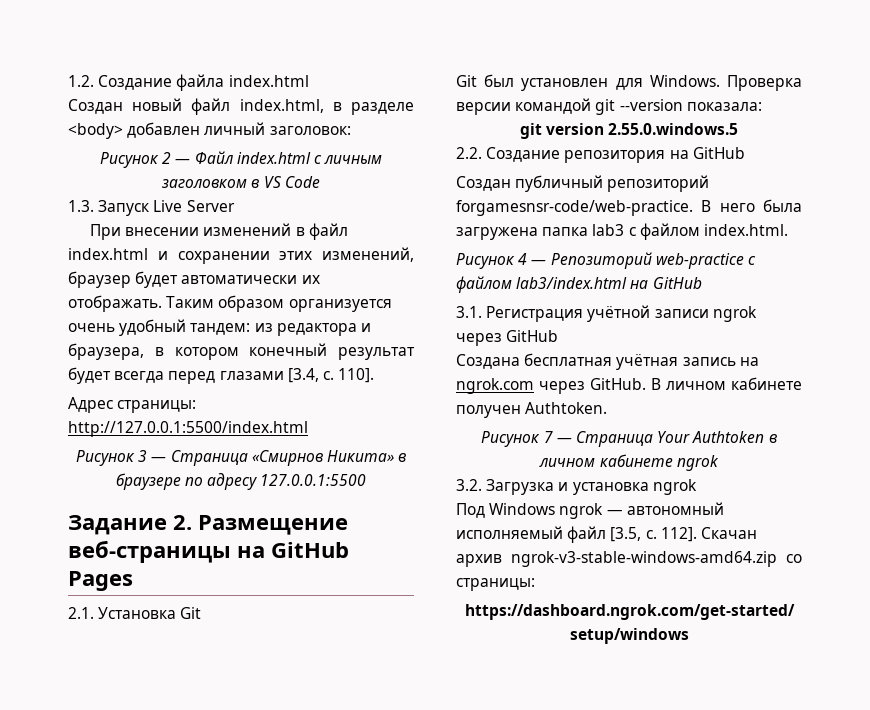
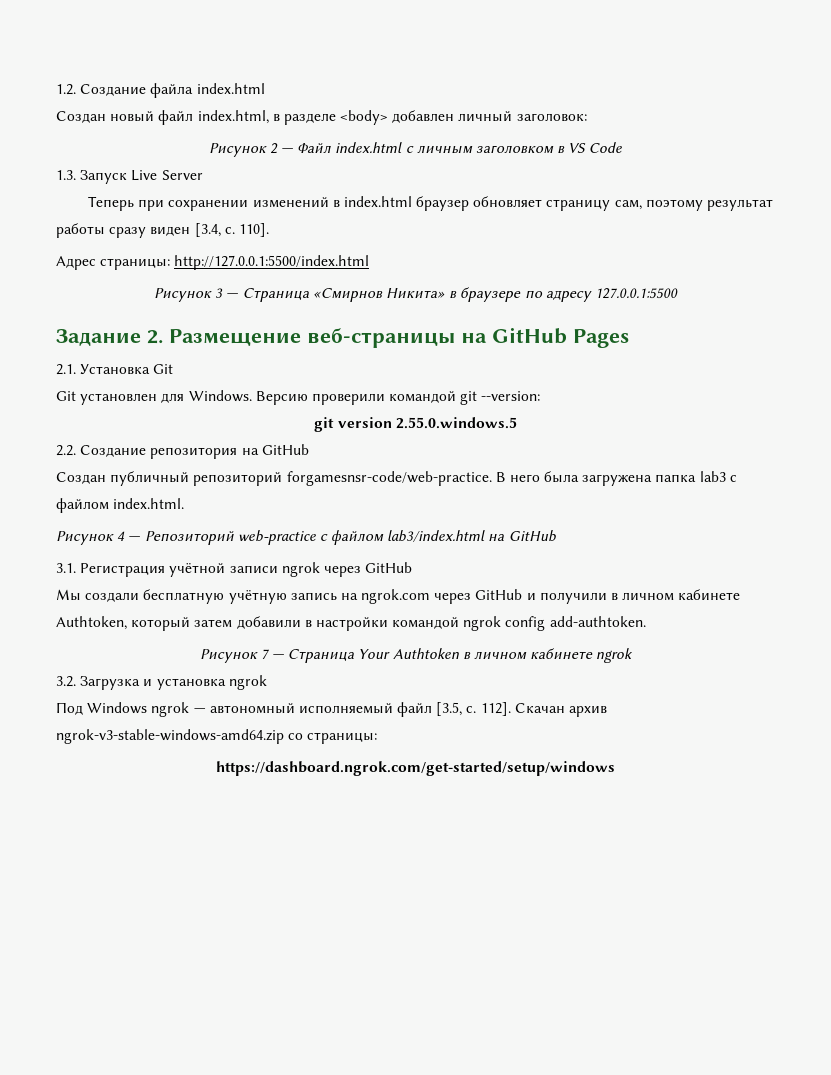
- При внесении изменений в файл index.html и сохранении этих изменений, браузер будет автоматически их отображать. Таким образом организуется очень удобный тандем: из редактора и браузера, в котором конечный результат будет всегда перед глазами [3.4, с.
+ Теперь при сохранении изменений в index.html браузер обновляет страницу сам, поэтому результат работы сразу виден [3.4, с.
- Git был установлен для Windows.
+ Git установлен для Windows.
- Проверка версии командой git --version показала:
+ Версию проверили командой git --version:
- Создана бесплатная учётная запись на ngrok.com через GitHub. В личном кабинете получен Authtoken.
+ Мы создали бесплатную учётную запись на ngrok.com через GitHub и получили в личном кабинете Authtoken, который затем добавили в настройки командой ngrok config add-authtoken.

